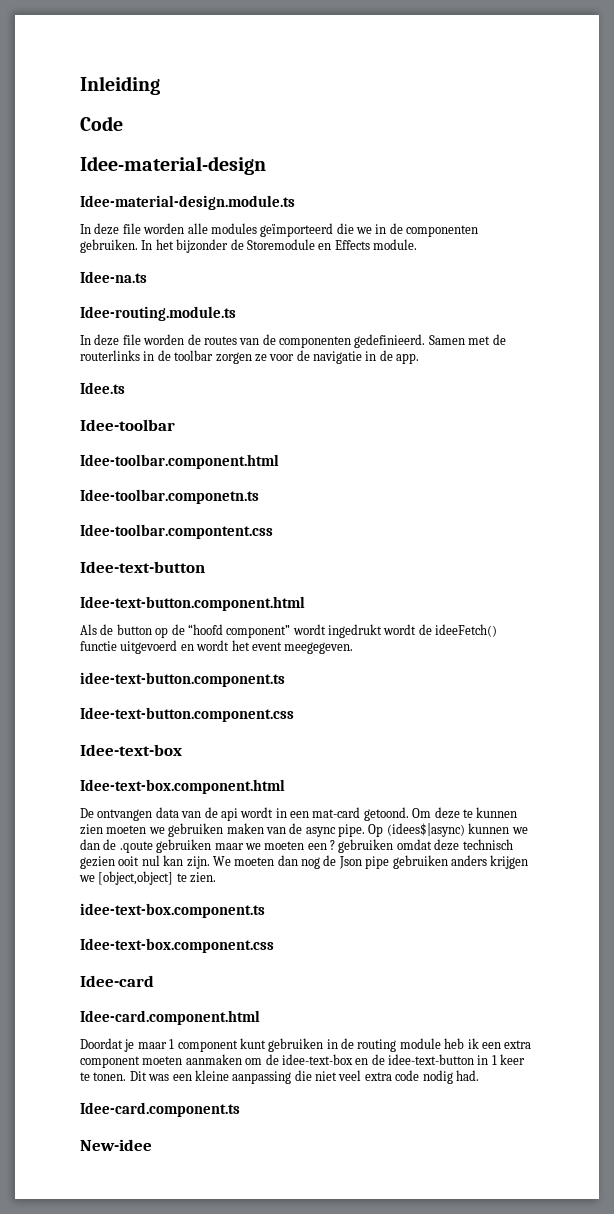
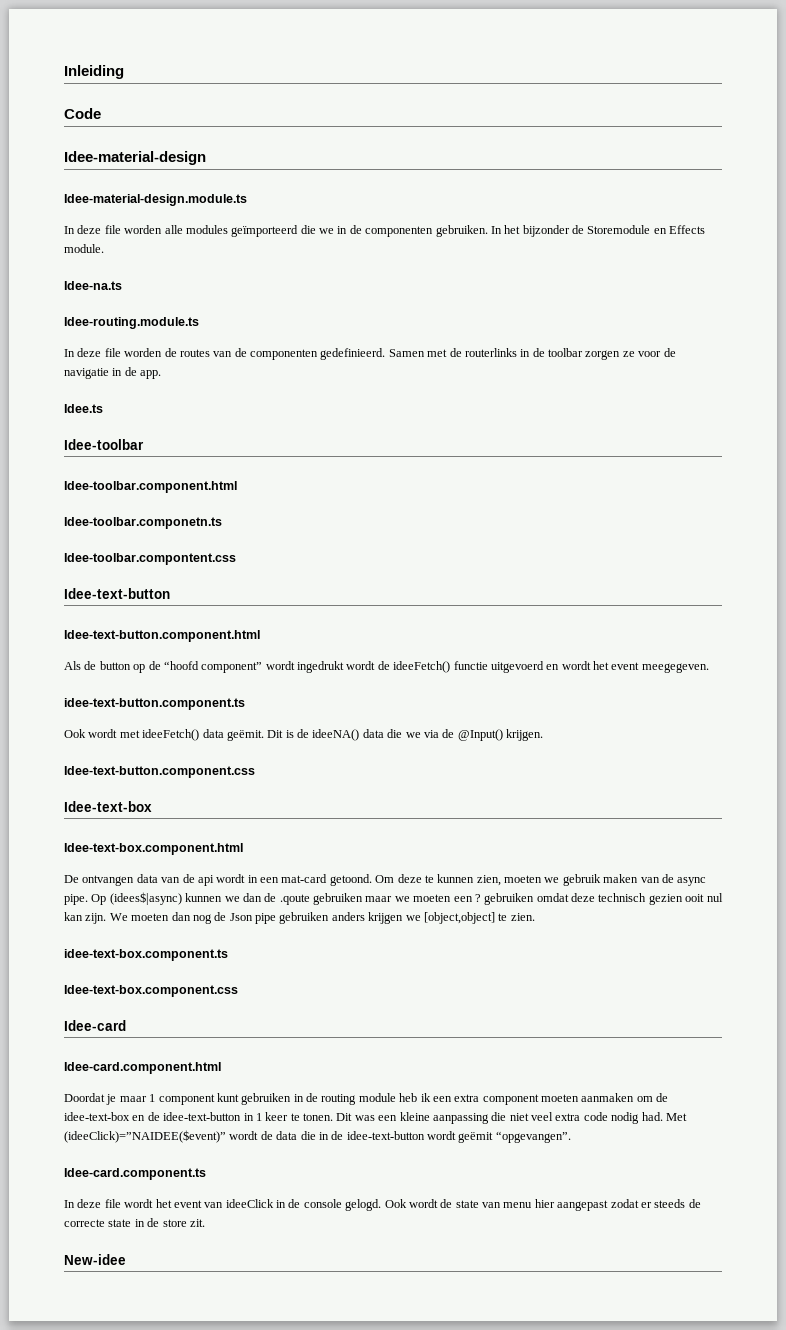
+ Ook wordt met ideeFetch() data geëmit. Dit is de ideeNA() data die we via de @Input() krijgen.
- Om deze te kunnen zien moeten we gebruiken maken van de async pipe.
+ Om deze te kunnen zien, moeten we gebruik maken van de async pipe.
- Dit was een kleine aanpassing die niet veel extra code nodig had.
+ Dit was een kleine aanpassing die niet veel extra code nodig had. Met (ideeClick)=”NAIDEE($event)” wordt de data die in de idee-text-button wordt geëmit “opgevangen”.
  Idee-card.component.ts
+ In deze file wordt het event van ideeClick in de console gelogd. Ook wordt de state van menu hier aangepast zodat er steeds de correcte state in de store zit.

